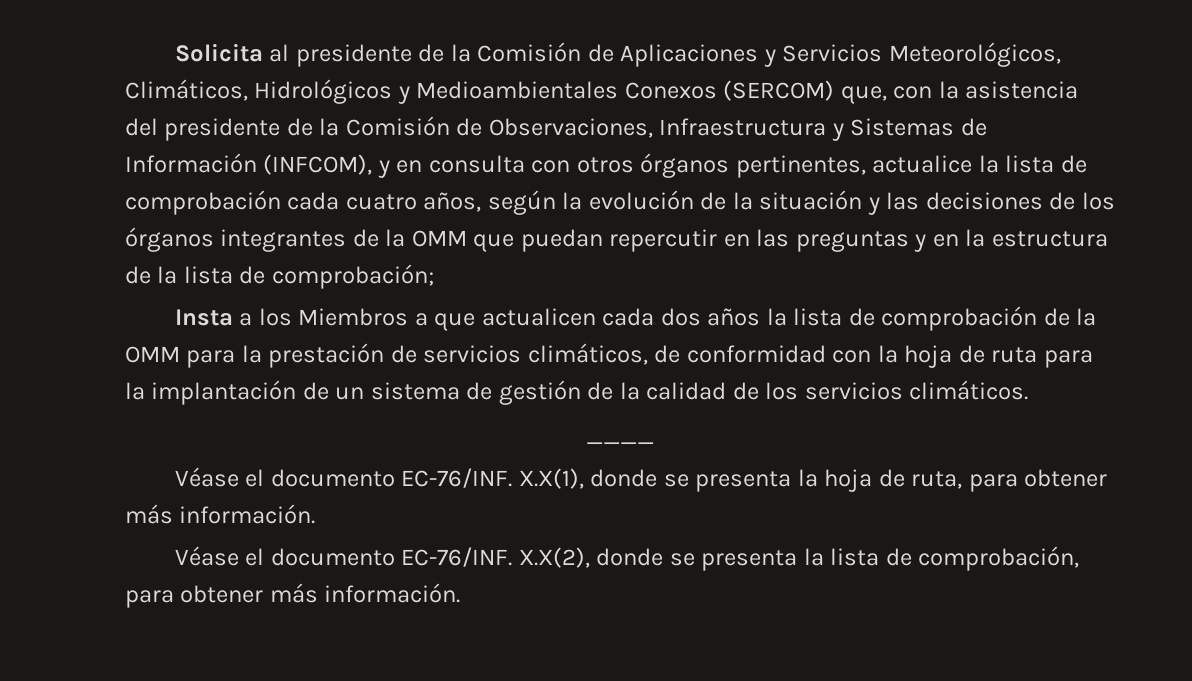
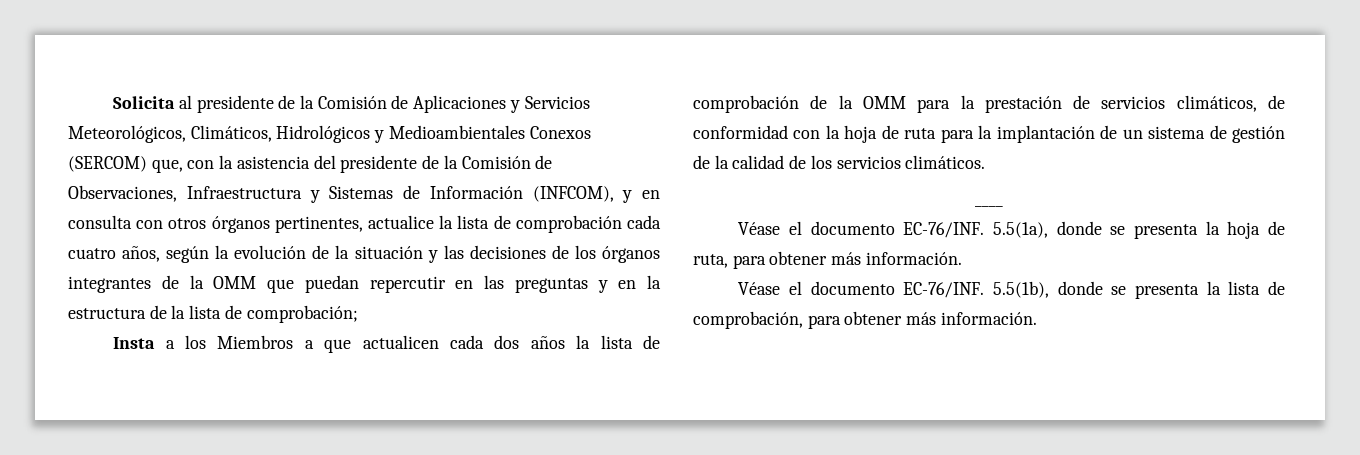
- X.X(1), donde se presenta la hoja de ruta, para obtener más información.
+ 5.5(1a), donde se presenta la hoja de ruta, para obtener más información.
- X.X(2), donde se presenta la lista de comprobación, para obtener más información.
+ 5.5(1b), donde se presenta la lista de comprobación, para obtener más información.

